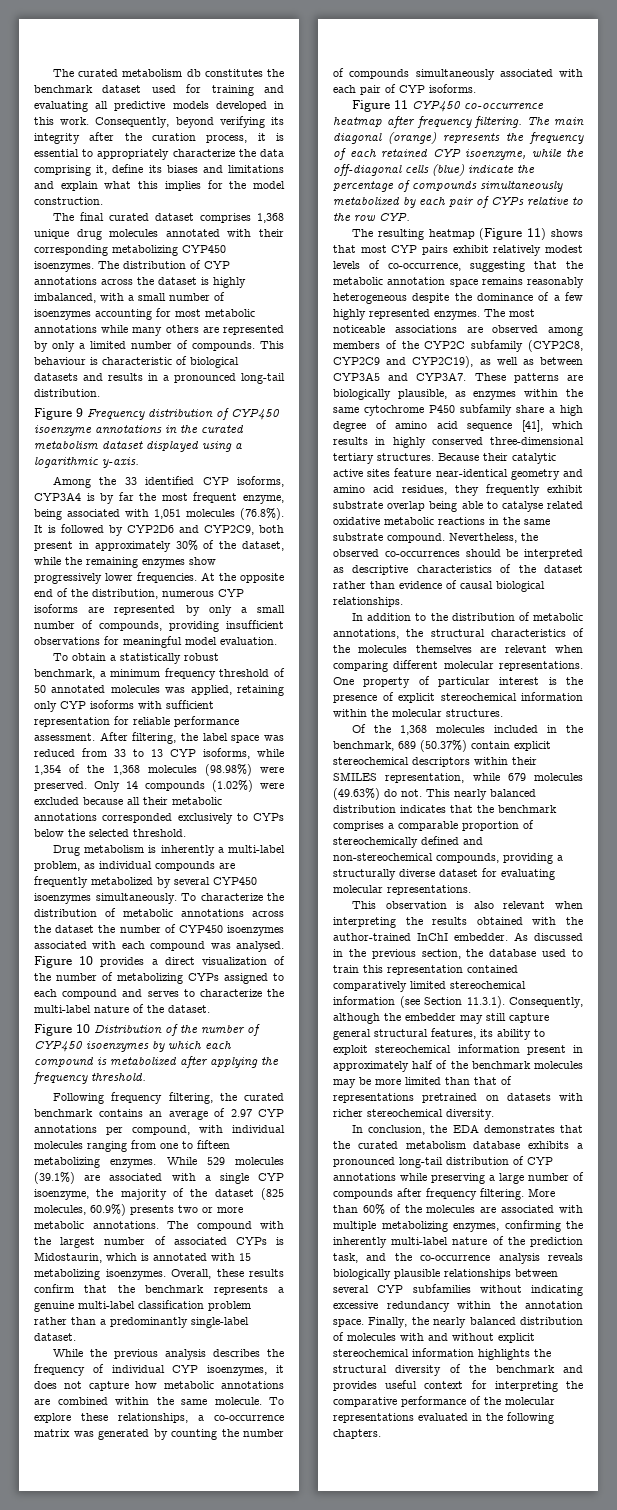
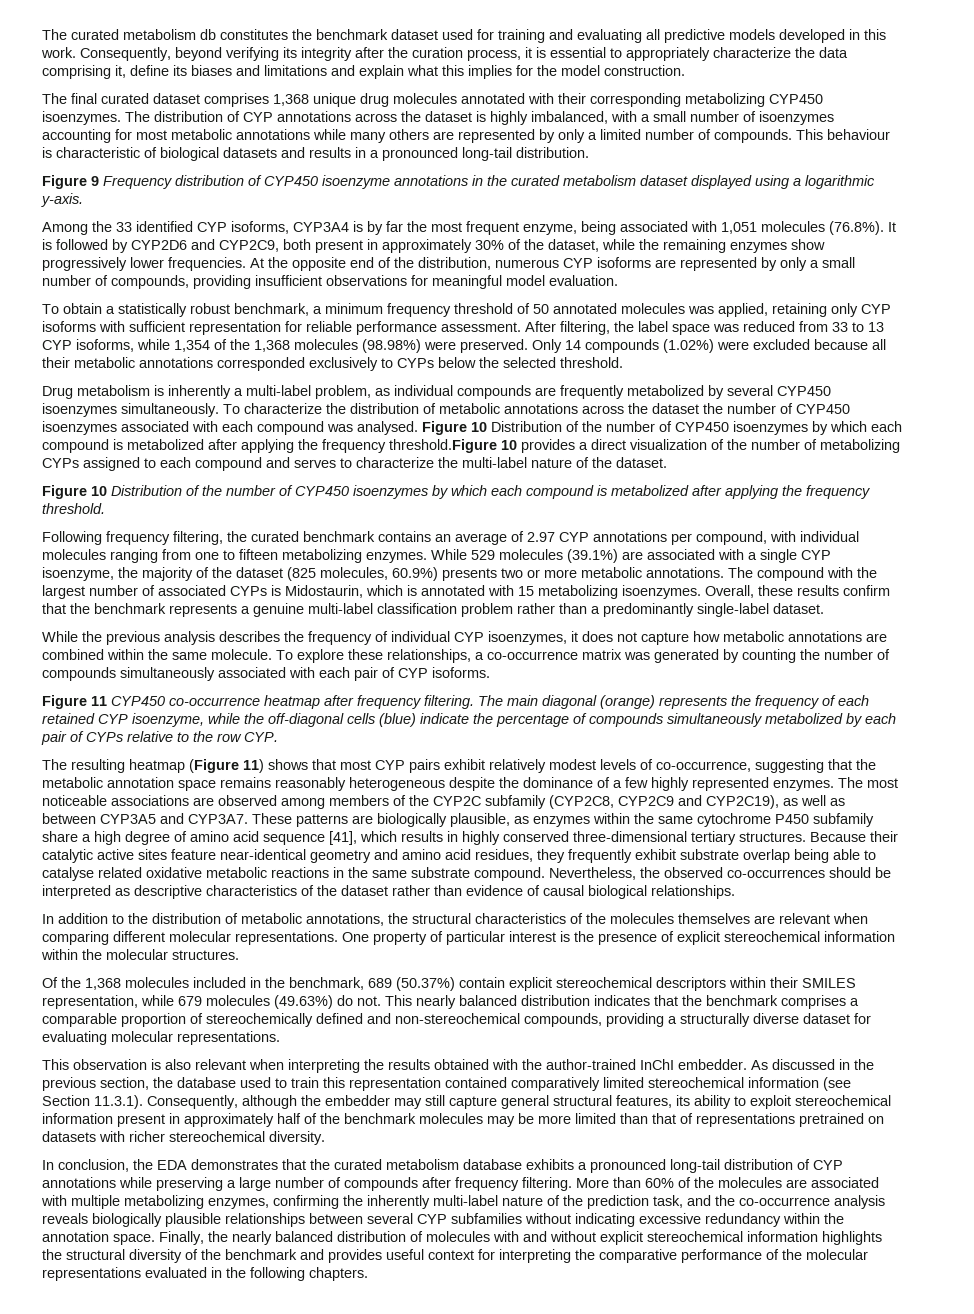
- Figure 10 provides a direct visualization of the number of metabolizing CYPs assigned to each compound and serves to characterize the multi-label nature of the dataset.
+ Figure 10 Distribution of the number of CYP450 isoenzymes by which each compound is metabolized after applying the frequency threshold.Figure 10 provides a direct visualization of the number of metabolizing CYPs assigned to each compound and serves to characterize the multi-label nature of the dataset.

